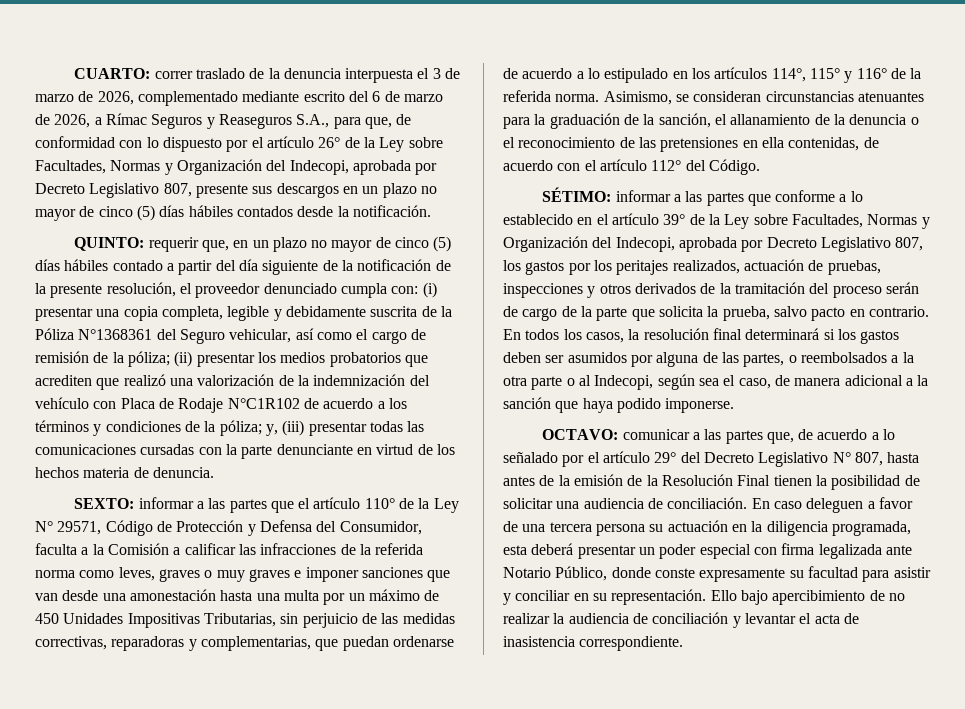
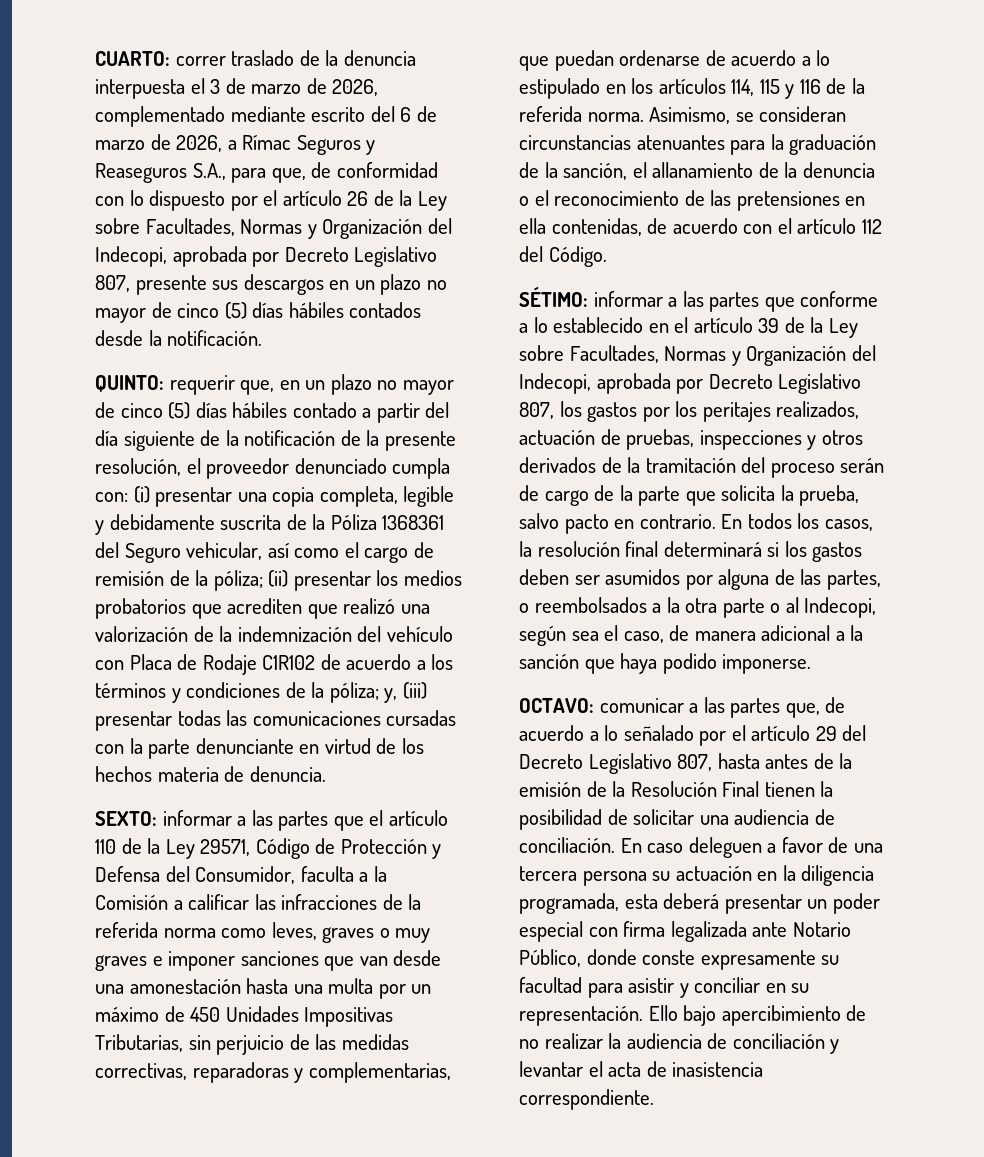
- correr traslado de la denuncia interpuesta el 3 de marzo de 2026, complementado mediante escrito del 6 de marzo de 2026, a Rímac Seguros y Reaseguros S.A., para que, de conformidad con lo dispuesto por el artículo 26° de la Ley sobre Facultades, Normas y Organización del Indecopi, aprobada por Decreto Legislativo 807, presente sus descargos en un plazo no mayor de cinco (5) días hábiles contados desde la notificación.
+ correr traslado de la denuncia interpuesta el 3 de marzo de 2026, complementado mediante escrito del 6 de marzo de 2026, a Rímac Seguros y Reaseguros S.A., para que, de conformidad con lo dispuesto por el artículo 26 de la Ley sobre Facultades, Normas y Organización del Indecopi, aprobada por Decreto Legislativo 807, presente sus descargos en un plazo no mayor de cinco (5) días hábiles contados desde la notificación.
- (i) presentar una copia completa, legible y debidamente suscrita de la Póliza N°1368361 del Seguro vehicular, así como el cargo de remisión de la póliza;
+ (i) presentar una copia completa, legible y debidamente suscrita de la Póliza 1368361 del Seguro vehicular, así como el cargo de remisión de la póliza;
- (ii) presentar los medios probatorios que acrediten que realizó una valorización de la indemnización del vehículo con Placa de Rodaje N°C1R102 de acuerdo a los términos y condiciones de la póliza;
+ (ii) presentar los medios probatorios que acrediten que realizó una valorización de la indemnización del vehículo con Placa de Rodaje C1R102 de acuerdo a los términos y condiciones de la póliza;
- informar a las partes que el artículo 110° de la Ley N° 29571, Código de Protección y Defensa del Consumidor, faculta a la Comisión a calificar las infracciones de la referida norma como leves, graves o muy graves e imponer sanciones que van desde una amonestación hasta una multa por un máximo de 450 Unidades Impositivas Tributarias, sin perjuicio de las medidas correctivas, reparadoras y complementarias, que puedan ordenarse de acuerdo a lo estipulado en los artículos 114°, 115° y 116° de la referida norma.
+ informar a las partes que el artículo 110 de la Ley 29571, Código de Protección y Defensa del Consumidor, faculta a la Comisión a calificar las infracciones de la referida norma como leves, graves o muy graves e imponer sanciones que van desde una amonestación hasta una multa por un máximo de 450 Unidades Impositivas Tributarias, sin perjuicio de las medidas correctivas, reparadoras y complementarias, que puedan ordenarse de acuerdo a lo estipulado en los artículos 114, 115 y 116 de la referida norma.
- Asimismo, se consideran circunstancias atenuantes para la graduación de la sanción, el allanamiento de la denuncia o el reconocimiento de las pretensiones en ella contenidas, de acuerdo con el artículo 112° del Código.
+ Asimismo, se consideran circunstancias atenuantes para la graduación de la sanción, el allanamiento de la denuncia o el reconocimiento de las pretensiones en ella contenidas, de acuerdo con el artículo 112 del Código.
- SÉTIMO: informar a las partes que conforme a lo establecido en el artículo 39° de la Ley sobre Facultades, Normas y Organización del Indecopi, aprobada por Decreto Legislativo 807, los gastos por los peritajes realizados, actuación de pruebas, inspecciones y otros derivados de la tramitación del proceso serán de cargo de la parte que solicita la prueba, salvo pacto en contrario.
+ SÉTIMO: informar a las partes que conforme a lo establecido en el artículo 39 de la Ley sobre Facultades, Normas y Organización del Indecopi, aprobada por Decreto Legislativo 807, los gastos por los peritajes realizados, actuación de pruebas, inspecciones y otros derivados de la tramitación del proceso serán de cargo de la parte que solicita la prueba, salvo pacto en contrario.
- OCTAVO: comunicar a las partes que, de acuerdo a lo señalado por el artículo 29° del Decreto Legislativo N° 807, hasta antes de la emisión de la Resolución Final tienen la posibilidad de solicitar una audiencia de conciliación.
+ OCTAVO: comunicar a las partes que, de acuerdo a lo señalado por el artículo 29 del Decreto Legislativo 807, hasta antes de la emisión de la Resolución Final tienen la posibilidad de solicitar una audiencia de conciliación.

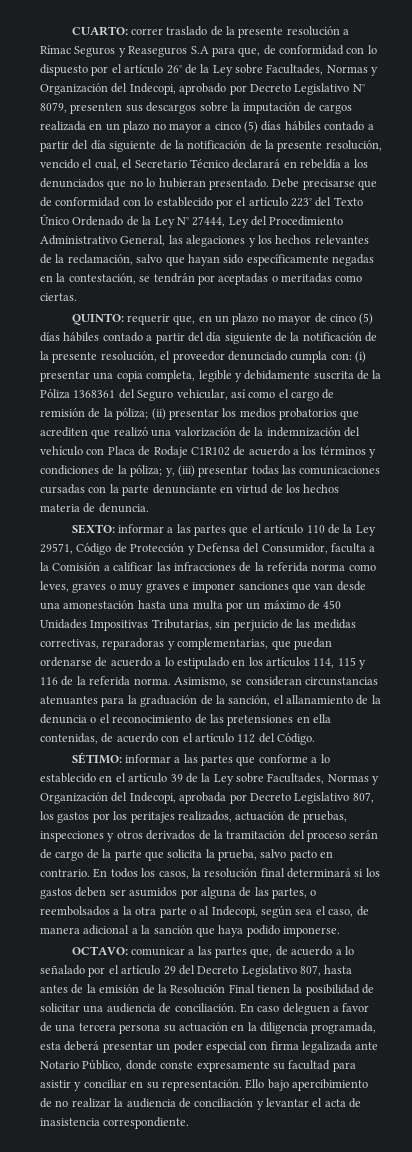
- CUARTO: correr traslado de la denuncia interpuesta el 3 de marzo de 2026, complementado mediante escrito del 6 de marzo de 2026, a Rímac Seguros y Reaseguros S.A., para que, de conformidad con lo dispuesto por el artículo 26 de la Ley sobre Facultades, Normas y Organización del Indecopi, aprobada por Decreto Legislativo 807, presente sus descargos en un plazo no mayor de cinco (5) días hábiles contados desde la notificación.
+ CUARTO: correr traslado de la presente resolución a Rímac Seguros y Reaseguros S.A para que, de conformidad con lo dispuesto por el artículo 26° de la Ley sobre Facultades, Normas y Organización del Indecopi, aprobado por Decreto Legislativo N° 8079, presenten sus descargos sobre la imputación de cargos realizada en un plazo no mayor a cinco (5) días hábiles contado a partir del día siguiente de la notificación de la presente resolución, vencido el cual, el Secretario Técnico declarará en rebeldía a los denunciados que no lo hubieran presentado. Debe precisarse que de conformidad con lo establecido por el artículo 223° del Texto Único Ordenado de la Ley N° 27444, Ley del Procedimiento Administrativo General, las alegaciones y los hechos relevantes de la reclamación, salvo que hayan sido específicamente negadas en la contestación, se tendrán por aceptadas o meritadas como ciertas.

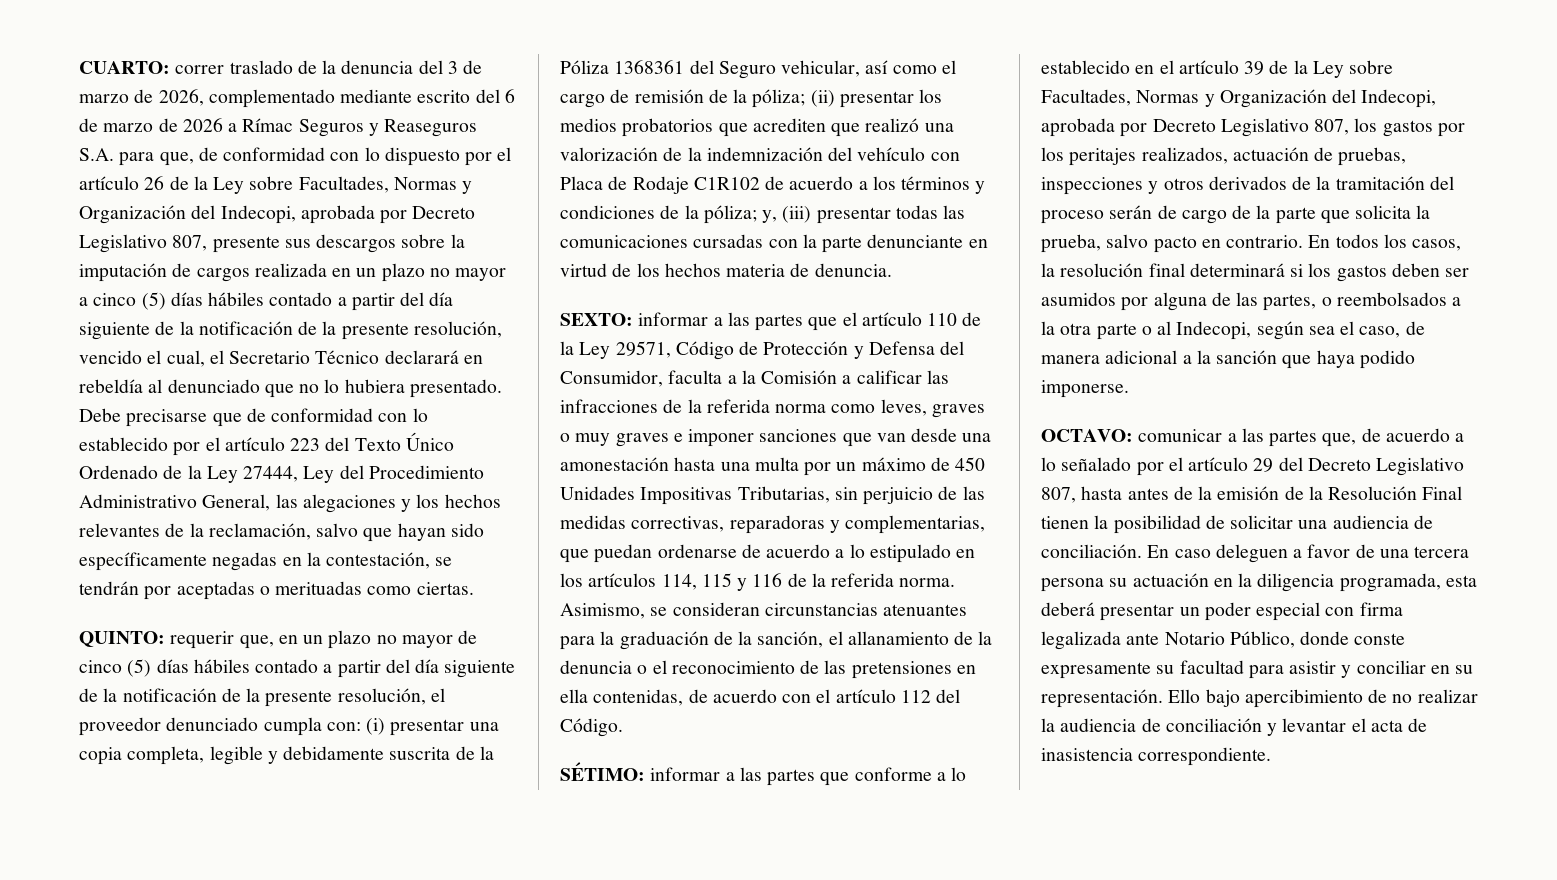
- correr traslado de la presente resolución a Rímac Seguros y Reaseguros S.A para que, de conformidad con lo dispuesto por el artículo 26° de la Ley sobre Facultades, Normas y Organización del Indecopi, aprobado por Decreto Legislativo N° 8079, presenten sus descargos sobre la imputación de cargos realizada en un plazo no mayor a cinco (5) días hábiles contado a partir del día siguiente de la notificación de la presente resolución, vencido el cual, el Secretario Técnico declarará en rebeldía a los denunciados que no lo hubieran presentado.
+ correr traslado de la denuncia del 3 de marzo de 2026, complementado mediante escrito del 6 de marzo de 2026 a Rímac Seguros y Reaseguros S.A. para que, de conformidad con lo dispuesto por el artículo 26 de la Ley sobre Facultades, Normas y Organización del Indecopi, aprobada por Decreto Legislativo 807, presente sus descargos sobre la imputación de cargos realizada en un plazo no mayor a cinco (5) días hábiles contado a partir del día siguiente de la notificación de la presente resolución, vencido el cual, el Secretario Técnico declarará en rebeldía al denunciado que no lo hubiera presentado.
- Debe precisarse que de conformidad con lo establecido por el artículo 223° del Texto Único Ordenado de la Ley N° 27444, Ley del Procedimiento Administrativo General, las alegaciones y los hechos relevantes de la reclamación, salvo que hayan sido específicamente negadas en la contestación, se tendrán por aceptadas o meritadas como ciertas.
+ Debe precisarse que de conformidad con lo establecido por el artículo 223 del Texto Único Ordenado de la Ley 27444, Ley del Procedimiento Administrativo General, las alegaciones y los hechos relevantes de la reclamación, salvo que hayan sido específicamente negadas en la contestación, se tendrán por aceptadas o merituadas como ciertas.

